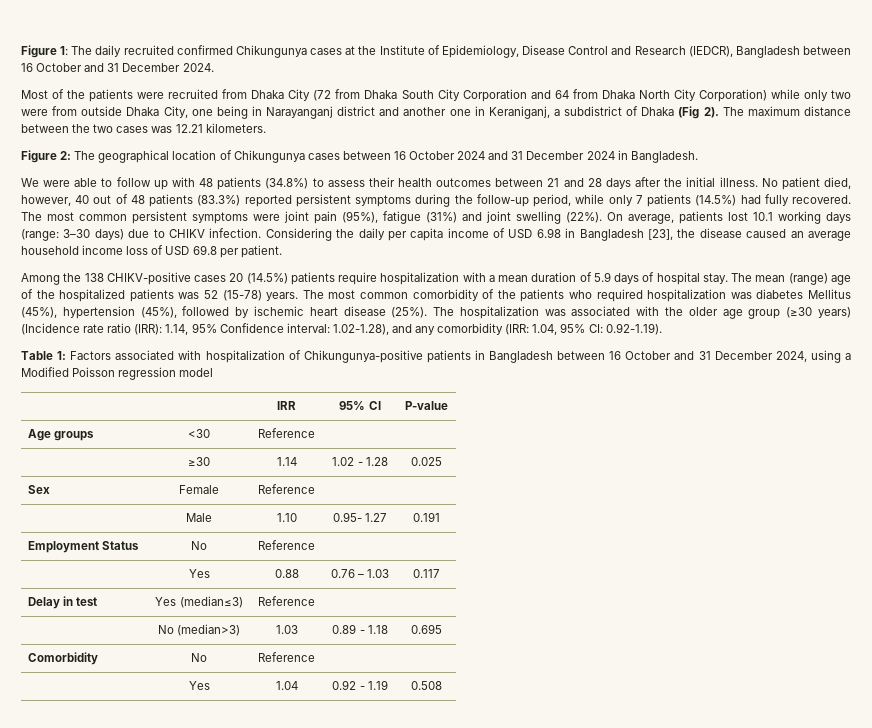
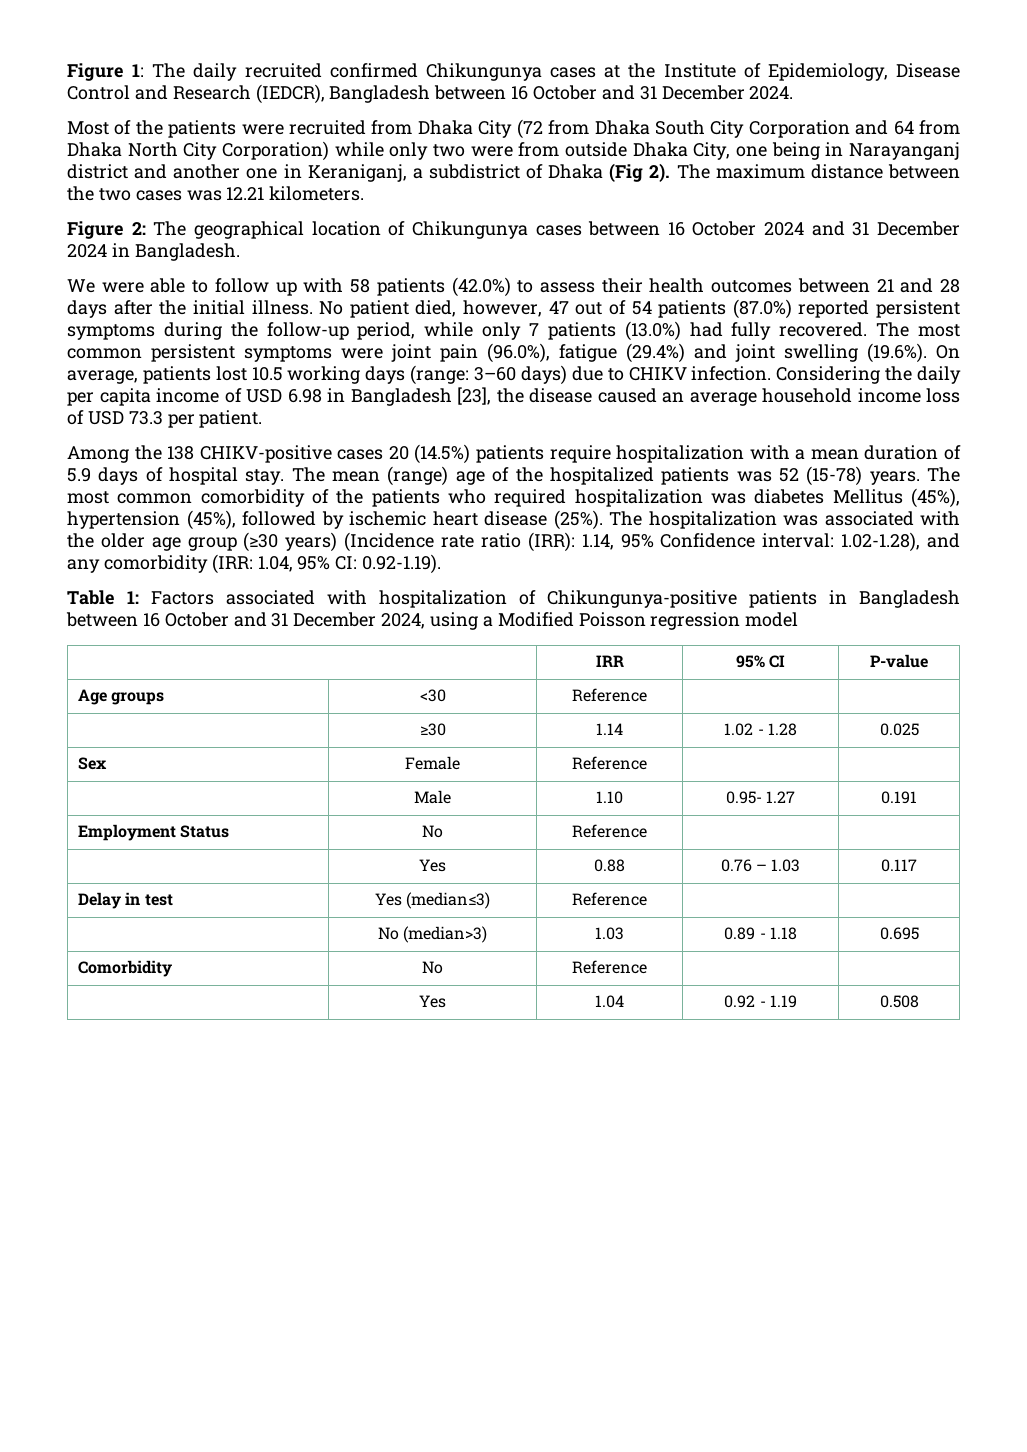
- We were able to follow up with 48 patients (34.8%) to assess their health outcomes between 21 and 28 days after the initial illness.
+ We were able to follow up with 58 patients (42.0%) to assess their health outcomes between 21 and 28 days after the initial illness.
- No patient died, however, 40 out of 48 patients (83.3%) reported persistent symptoms during the follow-up period, while only 7 patients (14.5%) had fully recovered.
+ No patient died, however, 47 out of 54 patients (87.0%) reported persistent symptoms during the follow-up period, while only 7 patients (13.0%) had fully recovered.
- The most common persistent symptoms were joint pain (95%), fatigue (31%) and joint swelling (22%). On average, patients lost 10.1 working days (range: 3–30 days) due to CHIKV infection.
+ The most common persistent symptoms were joint pain (96.0%), fatigue (29.4%) and joint swelling (19.6%). On average, patients lost 10.5 working days (range: 3–60 days) due to CHIKV infection.
- Considering the daily per capita income of USD 6.98 in Bangladesh [23], the disease caused an average household income loss of USD 69.8 per patient.
+ Considering the daily per capita income of USD 6.98 in Bangladesh [23], the disease caused an average household income loss of USD 73.3 per patient.

